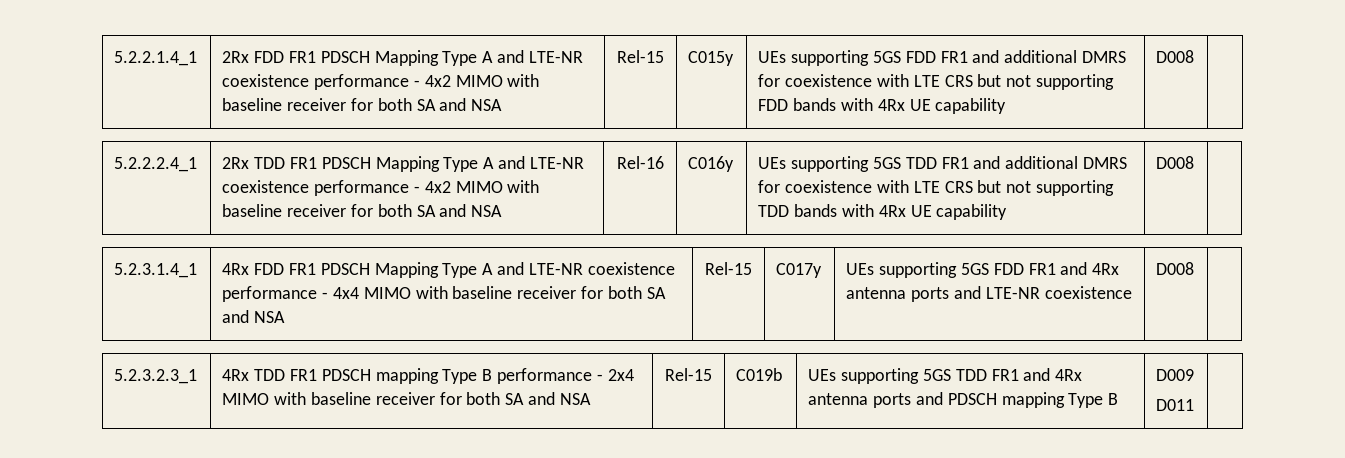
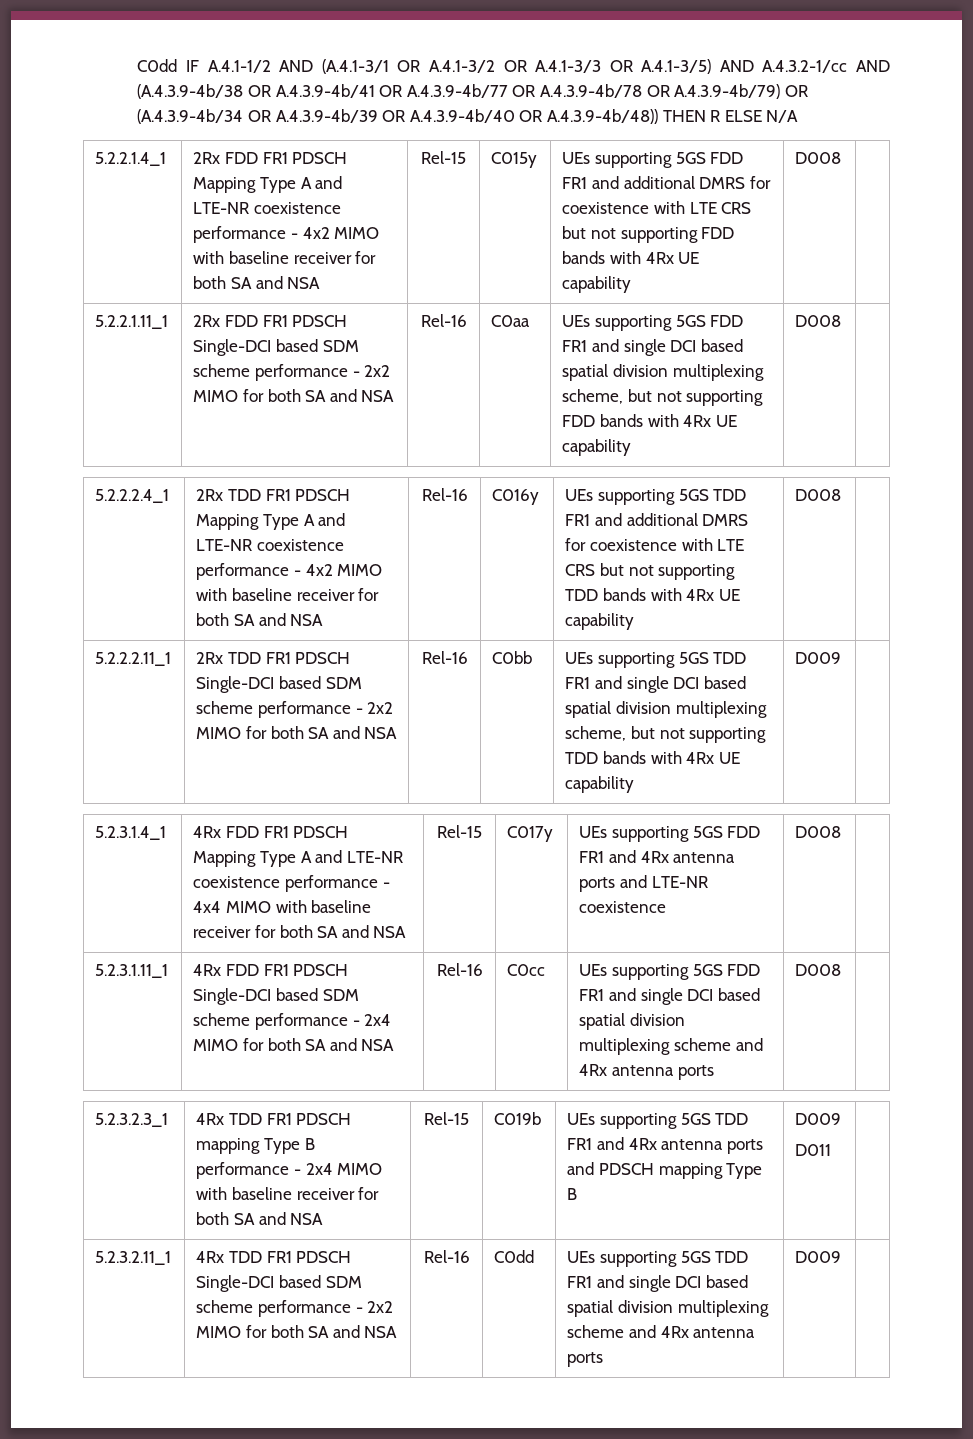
+ C0dd IF A.4.1-1/2 AND (A.4.1-3/1 OR A.4.1-3/2 OR A.4.1-3/3 OR A.4.1-3/5) AND A.4.3.2-1/cc AND (A.4.3.9-4b/38 OR A.4.3.9-4b/41 OR A.4.3.9-4b/77 OR A.4.3.9-4b/78 OR A.4.3.9-4b/79) OR (A.4.3.9-4b/34 OR A.4.3.9-4b/39 OR A.4.3.9-4b/40 OR A.4.3.9-4b/48)) THEN R ELSE N/A
+ 5.2.2.1.11_1 | 2Rx FDD FR1 PDSCH Single-DCI based SDM scheme performance - 2x2 MIMO for both SA and NSA | Rel-16 | C0aa | UEs supporting 5GS FDD FR1 and single DCI based spatial division multiplexing scheme, but not supporting FDD bands with 4Rx UE capability | D008
+ 5.2.2.2.11_1 | 2Rx TDD FR1 PDSCH Single-DCI based SDM scheme performance - 2x2 MIMO for both SA and NSA | Rel-16 | C0bb | UEs supporting 5GS TDD FR1 and single DCI based spatial division multiplexing scheme, but not supporting TDD bands with 4Rx UE capability | D009
+ 5.2.3.1.11_1 | 4Rx FDD FR1 PDSCH Single-DCI based SDM scheme performance - 2x4 MIMO for both SA and NSA | Rel-16 | C0cc | UEs supporting 5GS FDD FR1 and single DCI based spatial division multiplexing scheme and 4Rx antenna ports | D008 |
+ 5.2.3.2.11_1 | 4Rx TDD FR1 PDSCH Single-DCI based SDM scheme performance - 2x2 MIMO for both SA and NSA | Rel-16 | C0dd | UEs supporting 5GS TDD FR1 and single DCI based spatial division multiplexing scheme and 4Rx antenna ports | D009 |

